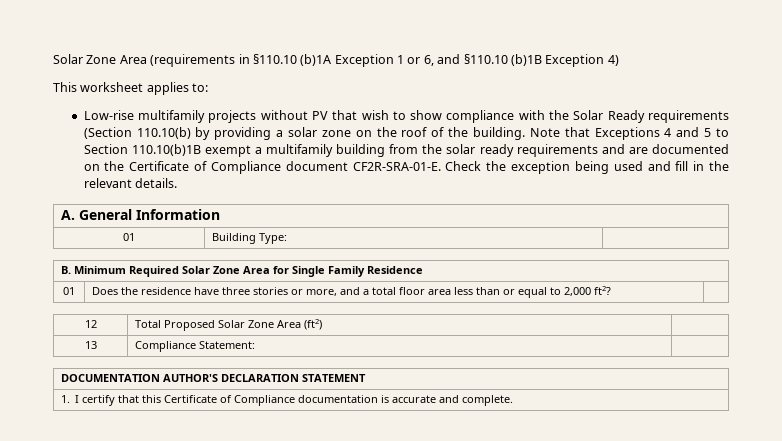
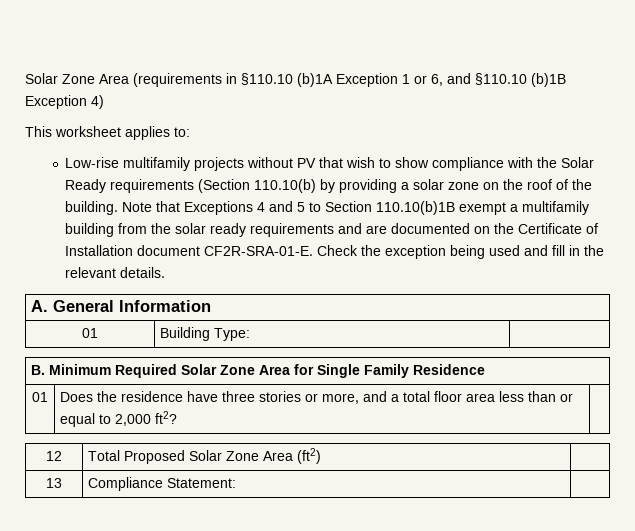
- Note that Exceptions 4 and 5 to Section 110.10(b)1B exempt a multifamily building from the solar ready requirements and are documented on the Certificate of Compliance document CF2R-SRA-01-E.
+ Note that Exceptions 4 and 5 to Section 110.10(b)1B exempt a multifamily building from the solar ready requirements and are documented on the Certificate of Installation document CF2R-SRA-01-E.
- DOCUMENTATION AUTHOR'S DECLARATION STATEMENT
- 1. I certify that this Certificate of Compliance documentation is accurate and complete.

